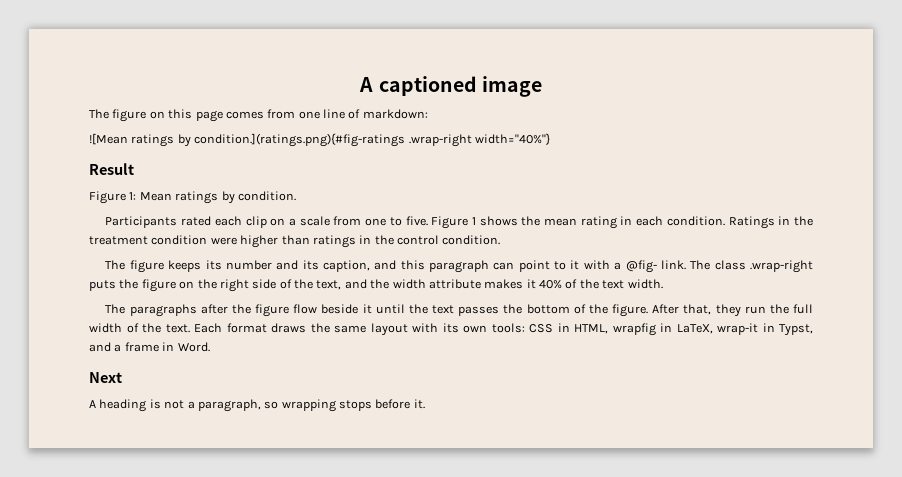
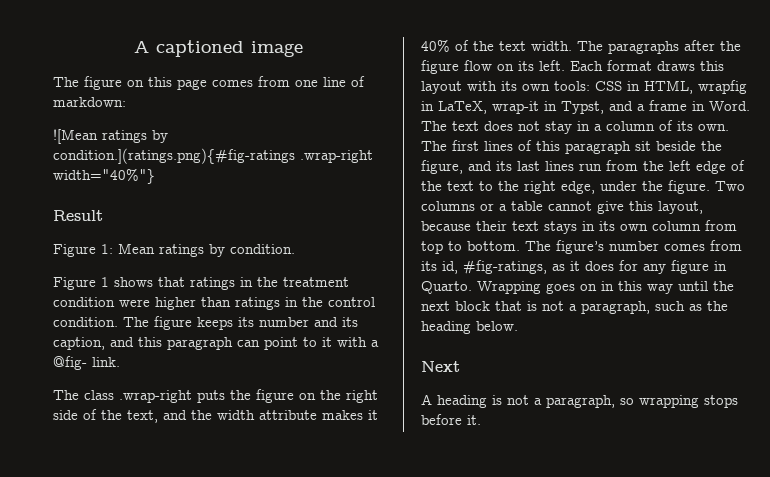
- Participants rated each clip on a scale from one to five. Figure 1 shows the mean rating in each condition. Ratings in the treatment condition were higher than ratings in the control condition.
- The figure keeps its number and its caption, and this paragraph can point to it with a @fig- link. The class .wrap-right puts the figure on the right side of the text, and the width attribute makes it 40% of the text width.
- The paragraphs after the figure flow beside it until the text passes the bottom of the figure. After that, they run the full width of the text.
+ Figure 1 shows that ratings in the treatment condition were higher than ratings in the control condition. The figure keeps its number and its caption, and this paragraph can point to it with a @fig- link.
+ The class .wrap-right puts the figure on the right side of the text, and the width attribute makes it 40% of the text width. The paragraphs after the figure flow on its left.
- Each format draws the same layout with its own tools: CSS in HTML, wrapfig in LaTeX, wrap-it in Typst, and a frame in Word.
+ Each format draws this layout with its own tools: CSS in HTML, wrapfig in LaTeX, wrap-it in Typst, and a frame in Word. The text does not stay in a column of its own. The first lines of this paragraph sit beside the figure, and its last lines run from the left edge of the text to the right edge, under the figure. Two columns or a table cannot give this layout, because their text stays in its own column from top to bottom. The figure’s number comes from its id, #fig-ratings, as it does for any figure in Quarto. Wrapping goes on in this way until the next block that is not a paragraph, such as the heading below.

